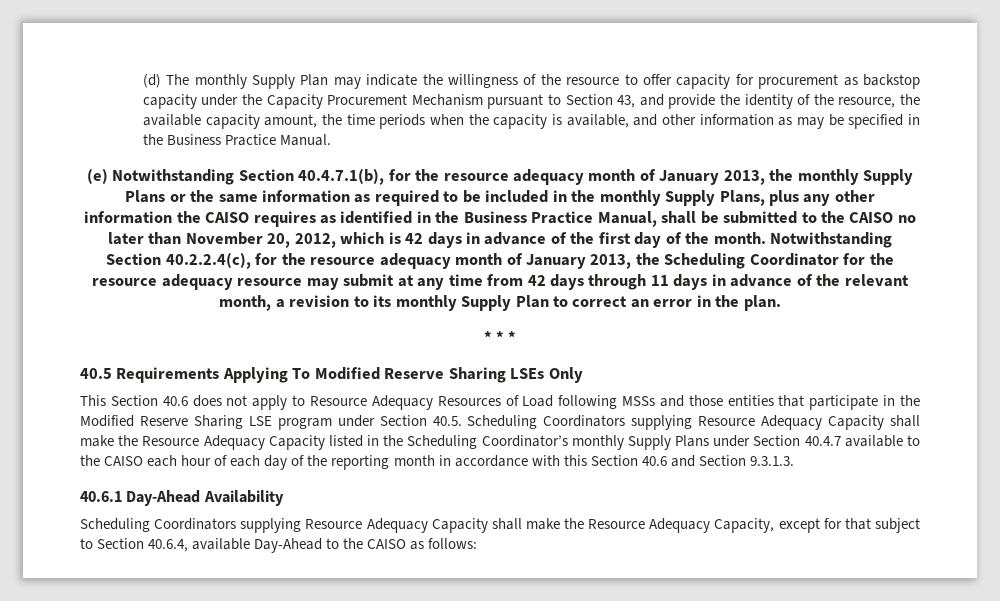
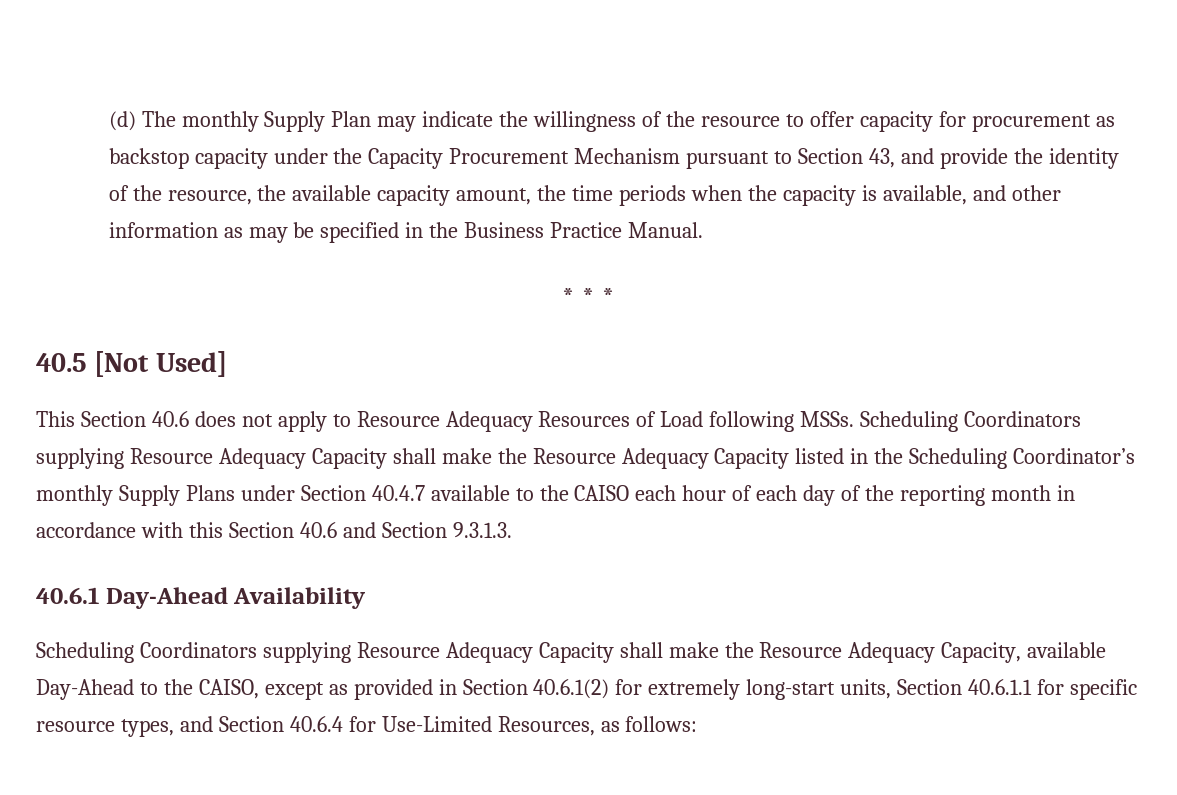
- (e) Notwithstanding Section 40.4.7.1(b), for the resource adequacy month of January 2013, the monthly Supply Plans or the same information as required to be included in the monthly Supply Plans, plus any other information the CAISO requires as identified in the Business Practice Manual, shall be submitted to the CAISO no later than November 20, 2012, which is 42 days in advance of the first day of the month. Notwithstanding Section 40.2.2.4(c), for the resource adequacy month of January 2013, the Scheduling Coordinator for the resource adequacy resource may submit at any time from 42 days through 11 days in advance of the relevant month, a revision to its monthly Supply Plan to correct an error in the plan.
  * * *
- 40.5 Requirements Applying To Modified Reserve Sharing LSEs Only
+ 40.5 [Not Used]
- This Section 40.6 does not apply to Resource Adequacy Resources of Load following MSSs and those entities that participate in the Modified Reserve Sharing LSE program under Section 40.5. Scheduling Coordinators supplying Resource Adequacy Capacity shall make the Resource Adequacy Capacity listed in the Scheduling Coordinator’s monthly Supply Plans under Section 40.4.7 available to the CAISO each hour of each day of the reporting month in accordance with this Section 40.6 and Section 9.3.1.3.
+ This Section 40.6 does not apply to Resource Adequacy Resources of Load following MSSs. Scheduling Coordinators supplying Resource Adequacy Capacity shall make the Resource Adequacy Capacity listed in the Scheduling Coordinator’s monthly Supply Plans under Section 40.4.7 available to the CAISO each hour of each day of the reporting month in accordance with this Section 40.6 and Section 9.3.1.3.
- Scheduling Coordinators supplying Resource Adequacy Capacity shall make the Resource Adequacy Capacity, except for that subject to Section 40.6.4, available Day-Ahead to the CAISO as follows:
+ Scheduling Coordinators supplying Resource Adequacy Capacity shall make the Resource Adequacy Capacity, available Day-Ahead to the CAISO, except as provided in Section 40.6.1(2) for extremely long-start units, Section 40.6.1.1 for specific resource types, and Section 40.6.4 for Use-Limited Resources, as follows:

